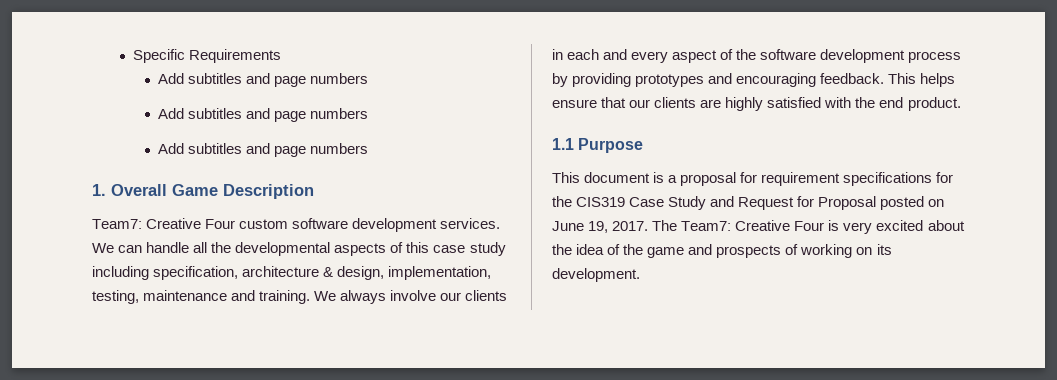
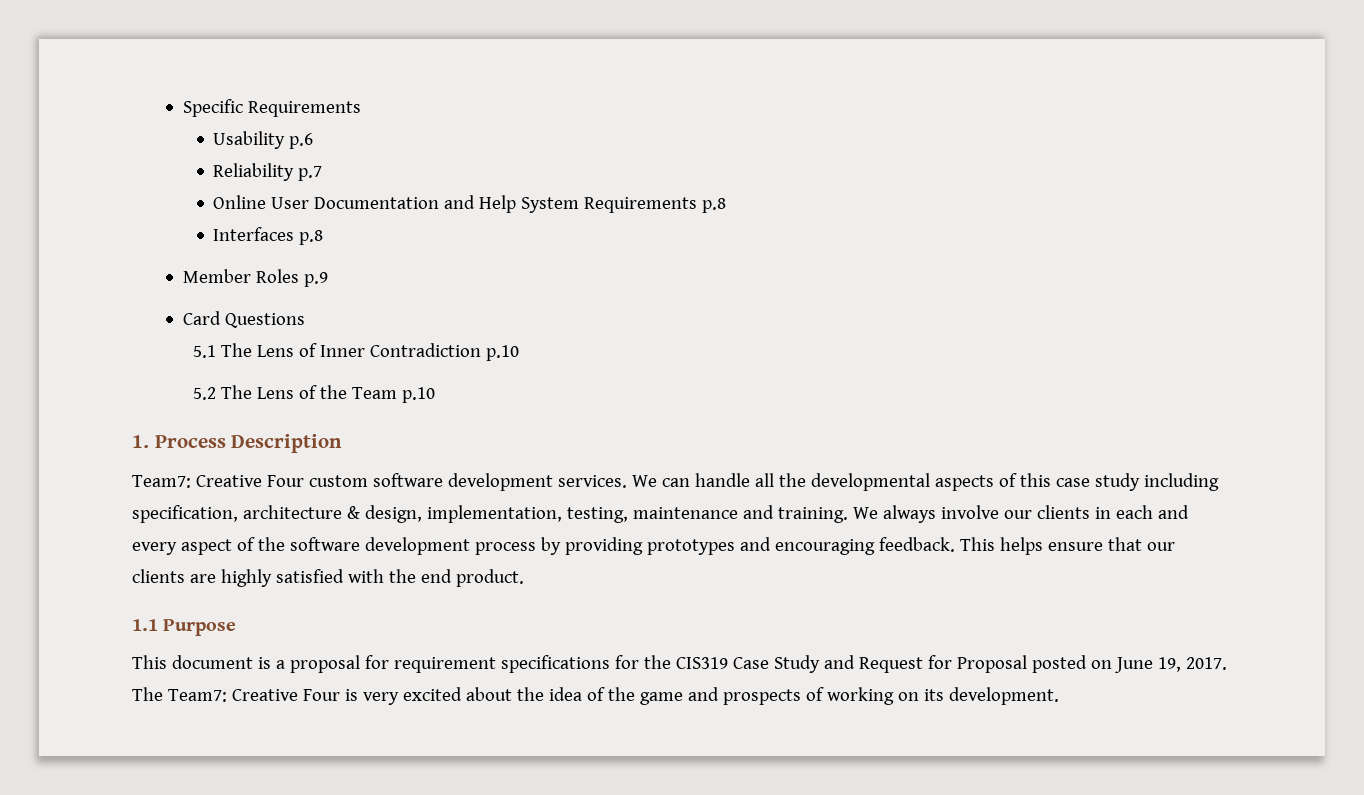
  Specific Requirements
- Add subtitles and page numbers
- Add subtitles and page numbers
- Add subtitles and page numbers
+ Usability p.6
+ Reliability p.7
+ Online User Documentation and Help System Requirements p.8
+ Interfaces p.8
+ Member Roles p.9
+ Card Questions
+ 5.1 The Lens of Inner Contradiction p.10
+ 5.2 The Lens of the Team p.10
- 1. Overall Game Description
+ 1. Process Description

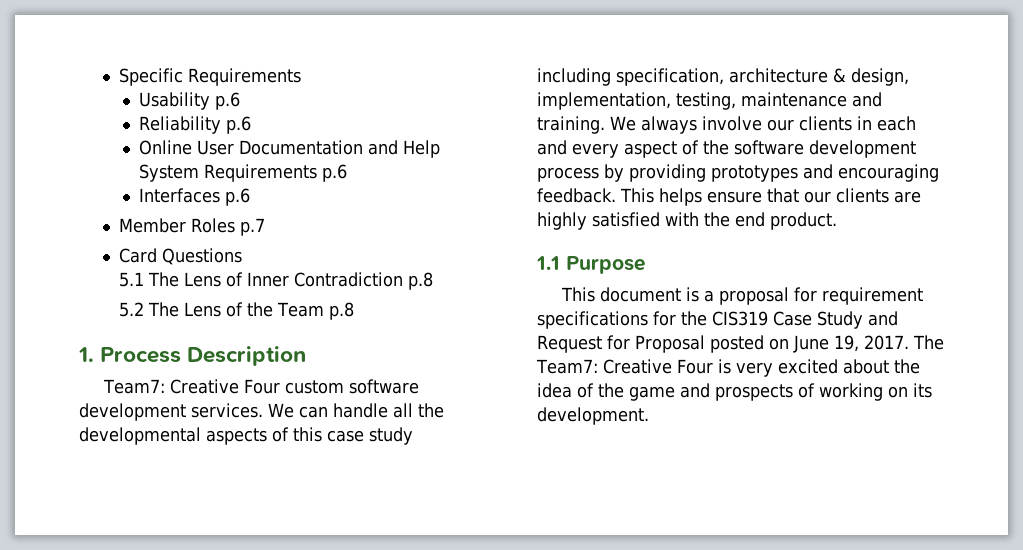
- Reliability p.7
+ Reliability p.6
- Online User Documentation and Help System Requirements p.8
+ Online User Documentation and Help System Requirements p.6
- Interfaces p.8
+ Interfaces p.6
- Member Roles p.9
+ Member Roles p.7
- 5.1 The Lens of Inner Contradiction p.10
+ 5.1 The Lens of Inner Contradiction p.8
- 5.2 The Lens of the Team p.10
+ 5.2 The Lens of the Team p.8

